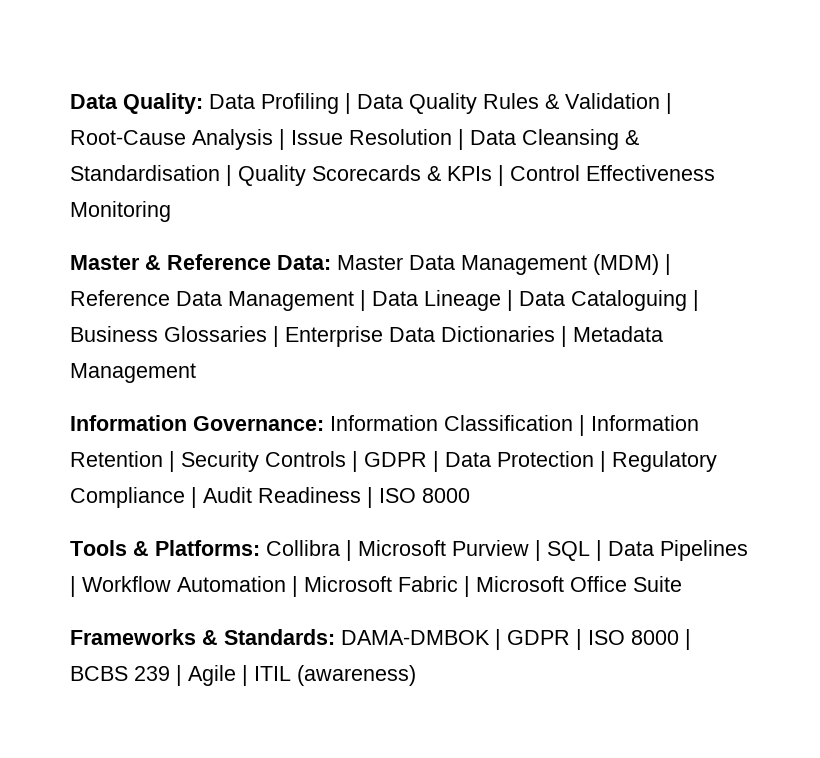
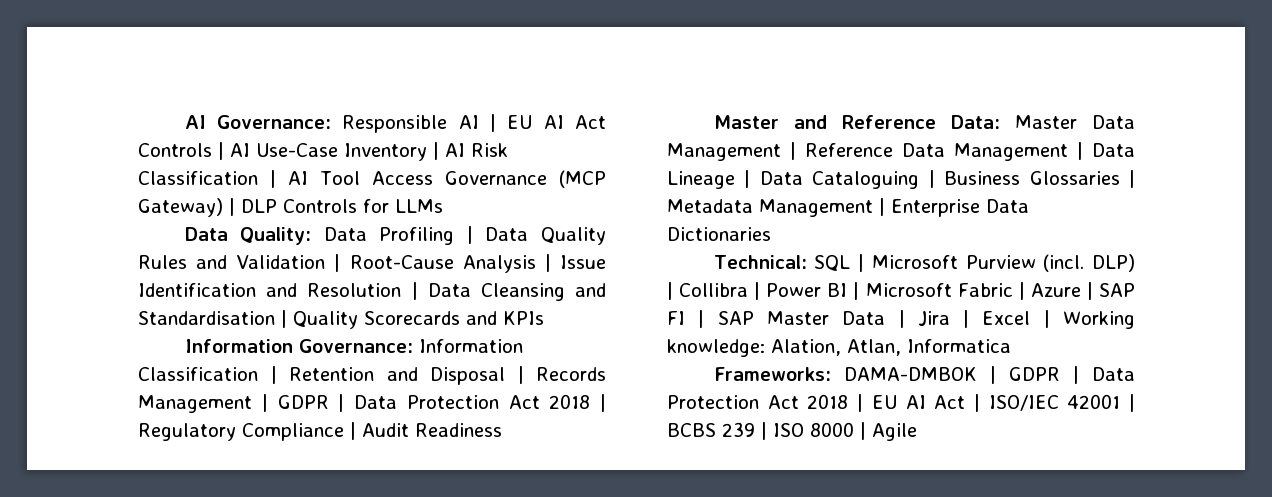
+ AI Governance: Responsible AI | EU AI Act Controls | AI Use-Case Inventory | AI Risk Classification | AI Tool Access Governance (MCP Gateway) | DLP Controls for LLMs
- Data Quality: Data Profiling | Data Quality Rules & Validation | Root-Cause Analysis | Issue Resolution | Data Cleansing & Standardisation | Quality Scorecards & KPIs | Control Effectiveness Monitoring
- Master & Reference Data: Master Data Management (MDM) | Reference Data Management | Data Lineage | Data Cataloguing | Business Glossaries | Enterprise Data Dictionaries | Metadata Management
- Information Governance: Information Classification | Information Retention | Security Controls | GDPR | Data Protection | Regulatory Compliance | Audit Readiness | ISO 8000
- Tools & Platforms: Collibra | Microsoft Purview | SQL | Data Pipelines | Workflow Automation | Microsoft Fabric | Microsoft Office Suite
- Frameworks & Standards: DAMA-DMBOK | GDPR | ISO 8000 | BCBS 239 | Agile | ITIL (awareness)
+ Data Quality: Data Profiling | Data Quality Rules and Validation | Root-Cause Analysis | Issue Identification and Resolution | Data Cleansing and Standardisation | Quality Scorecards and KPIs
+ Information Governance: Information Classification | Retention and Disposal | Records Management | GDPR | Data Protection Act 2018 | Regulatory Compliance | Audit Readiness
+ Master and Reference Data: Master Data Management | Reference Data Management | Data Lineage | Data Cataloguing | Business Glossaries | Metadata Management | Enterprise Data Dictionaries
+ Technical: SQL | Microsoft Purview (incl. DLP) | Collibra | Power BI | Microsoft Fabric | Azure | SAP FI | SAP Master Data | Jira | Excel | Working knowledge: Alation, Atlan, Informatica
+ Frameworks: DAMA-DMBOK | GDPR | Data Protection Act 2018 | EU AI Act | ISO/IEC 42001 | BCBS 239 | ISO 8000 | Agile

